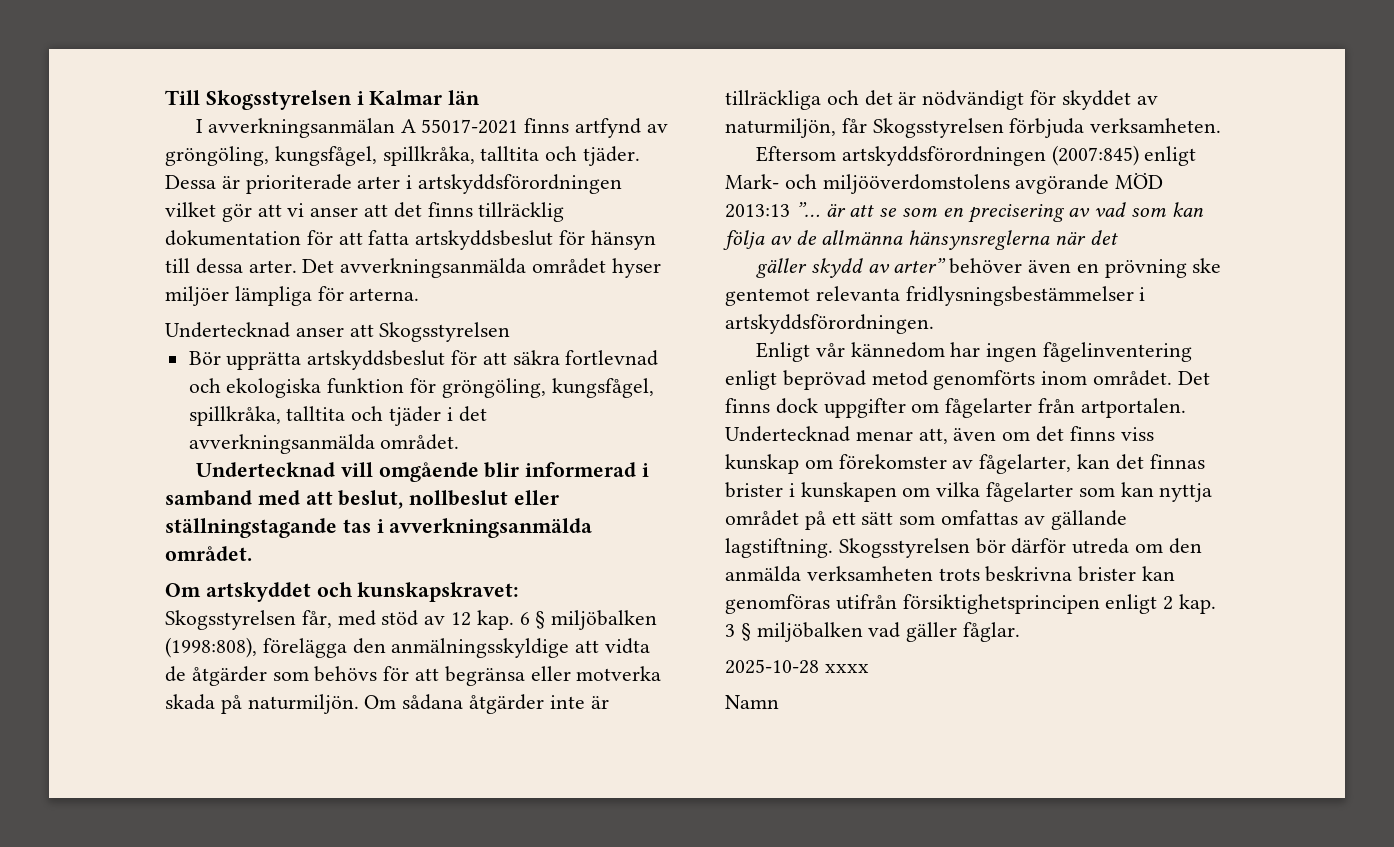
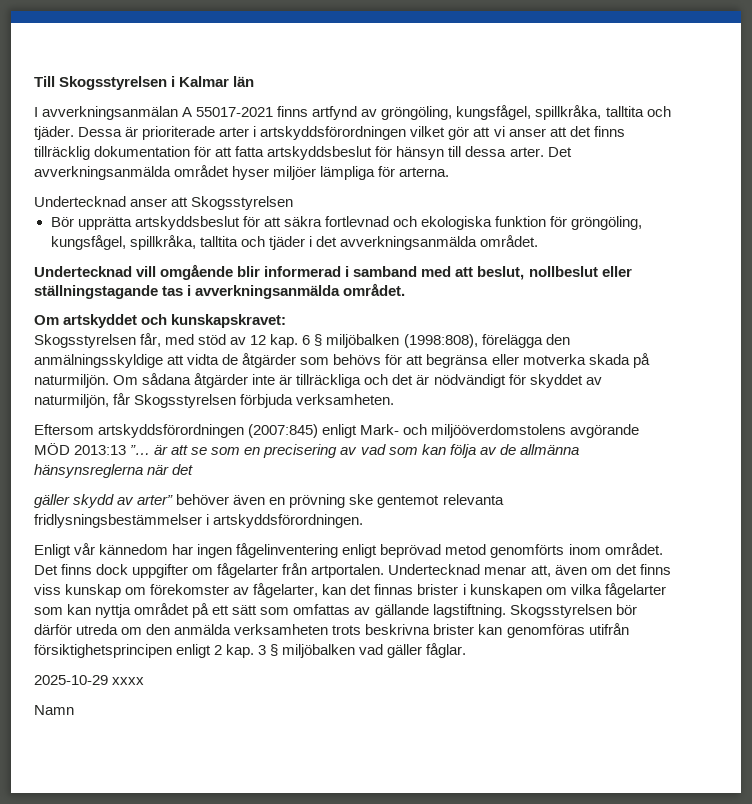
- 2025-10-28 xxxx
+ 2025-10-29 xxxx

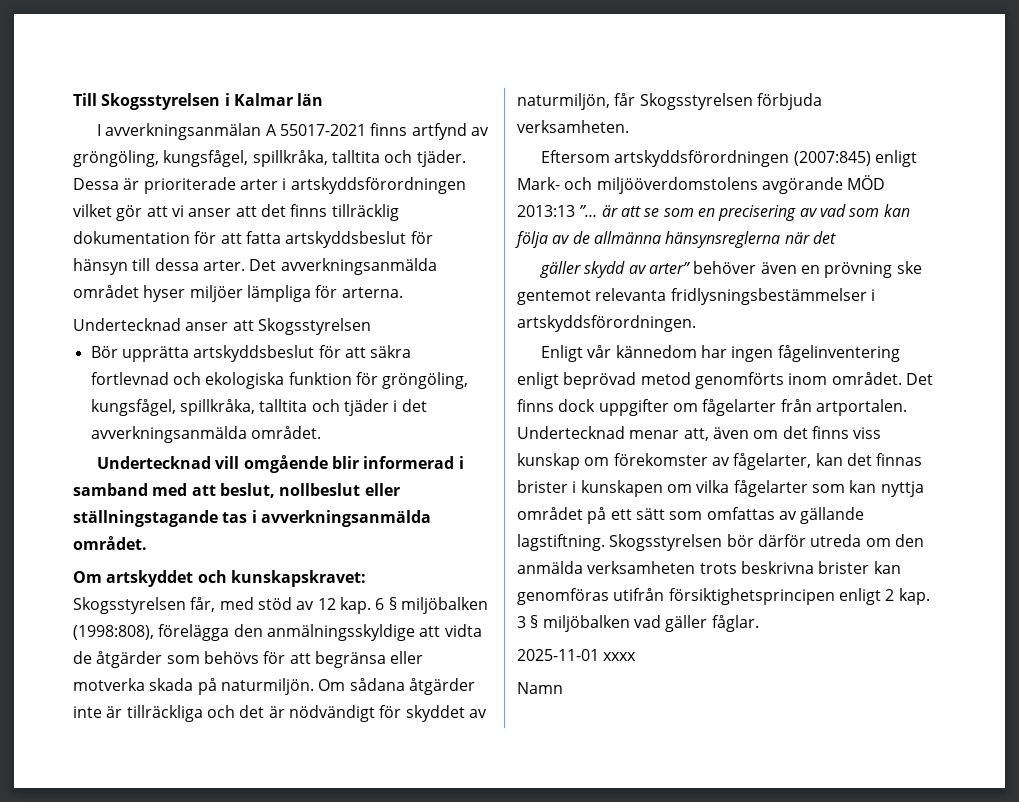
- 2025-10-29 xxxx
+ 2025-11-01 xxxx

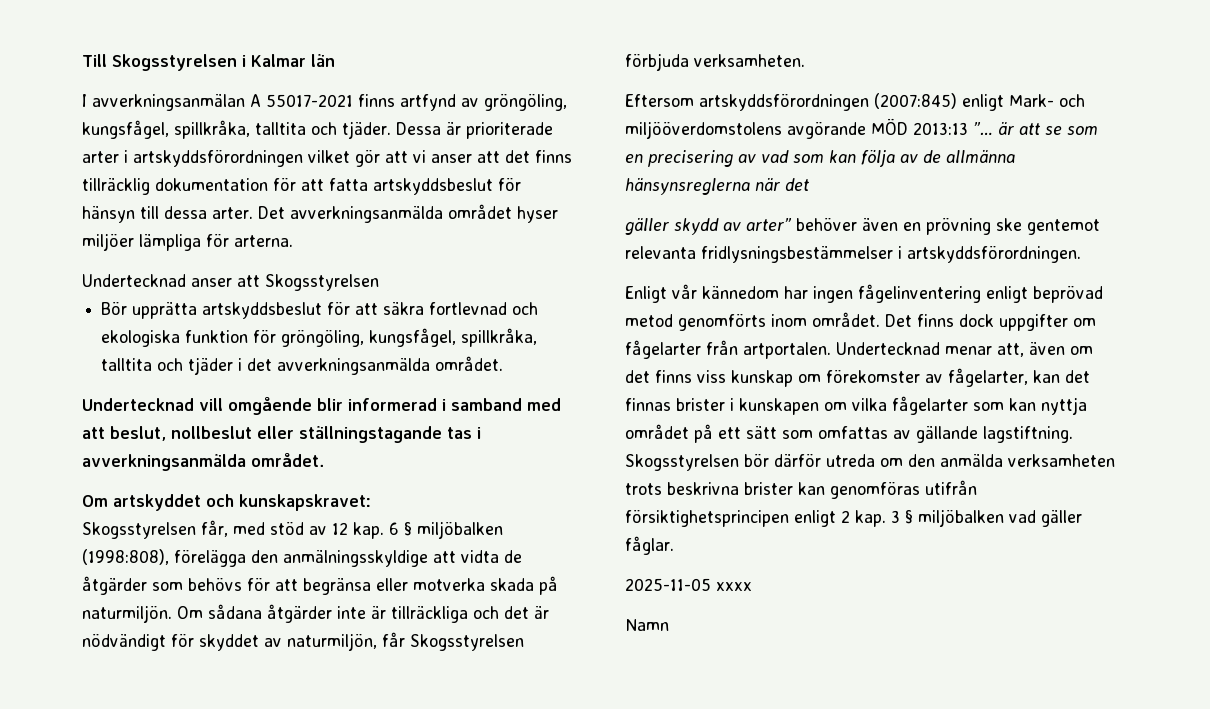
- 2025-11-01 xxxx
+ 2025-11-05 xxxx

